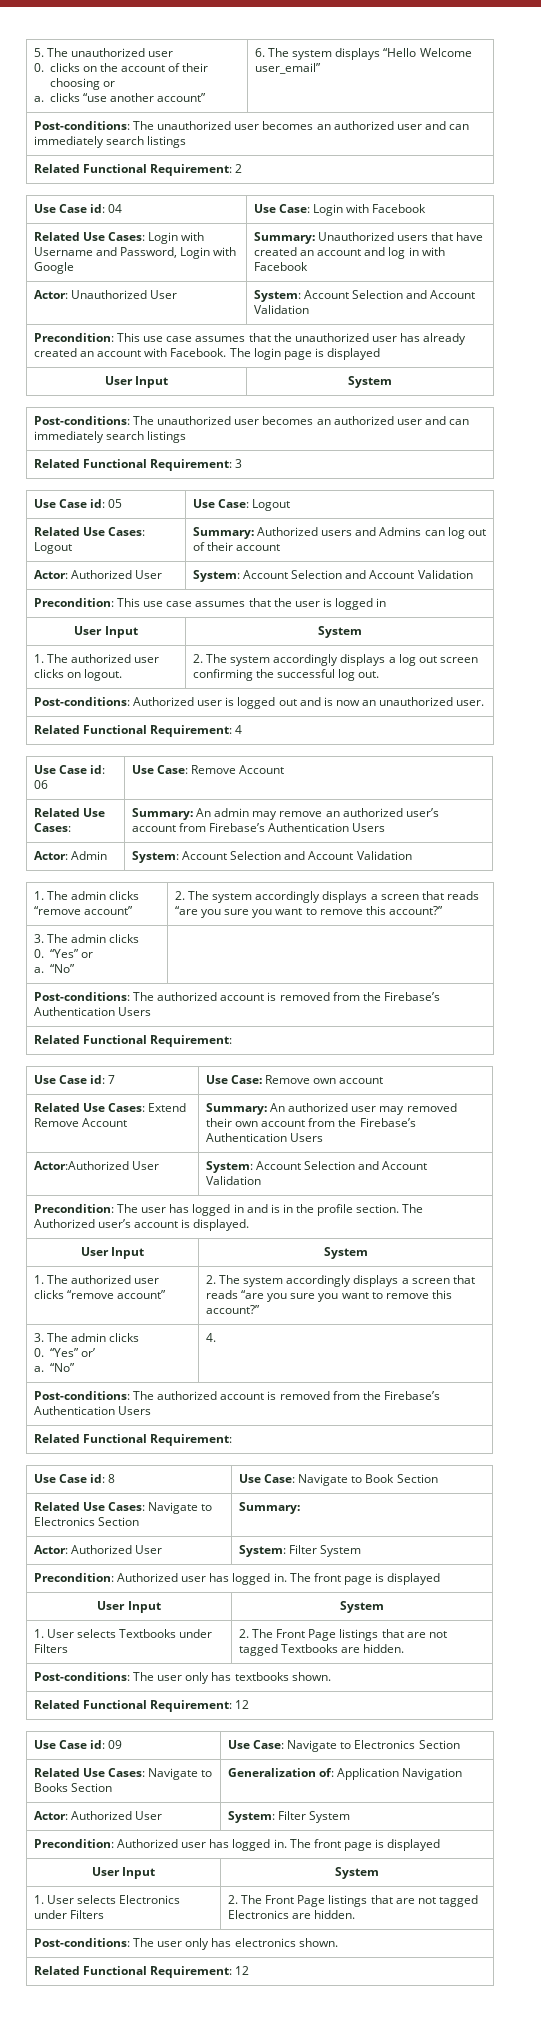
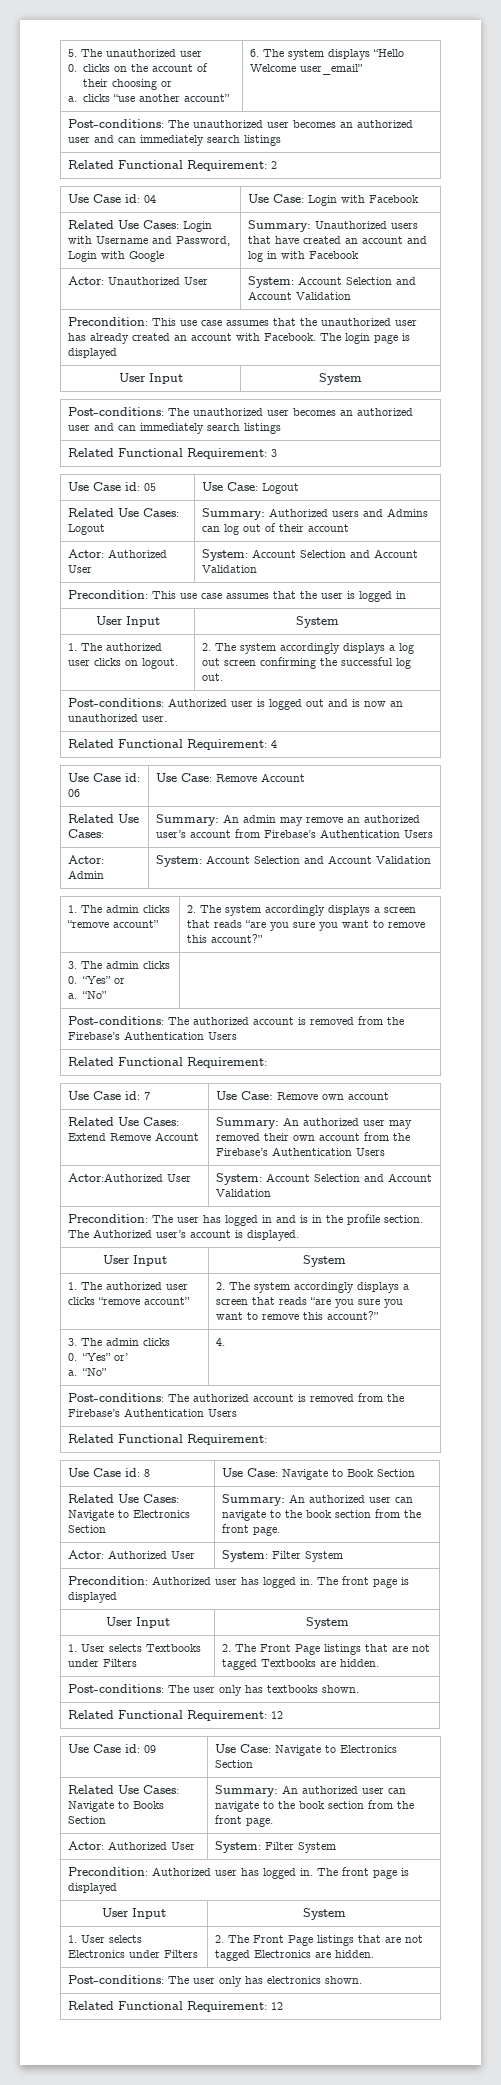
- Related Use Cases: Navigate to Electronics Section | Summary:
+ Related Use Cases: Navigate to Electronics Section | Summary: An authorized user can navigate to the book section from the front page.
- Related Use Cases: Navigate to Books Section | Generalization of: Application Navigation
+ Related Use Cases: Navigate to Books Section | Summary: An authorized user can navigate to the book section from the front page.

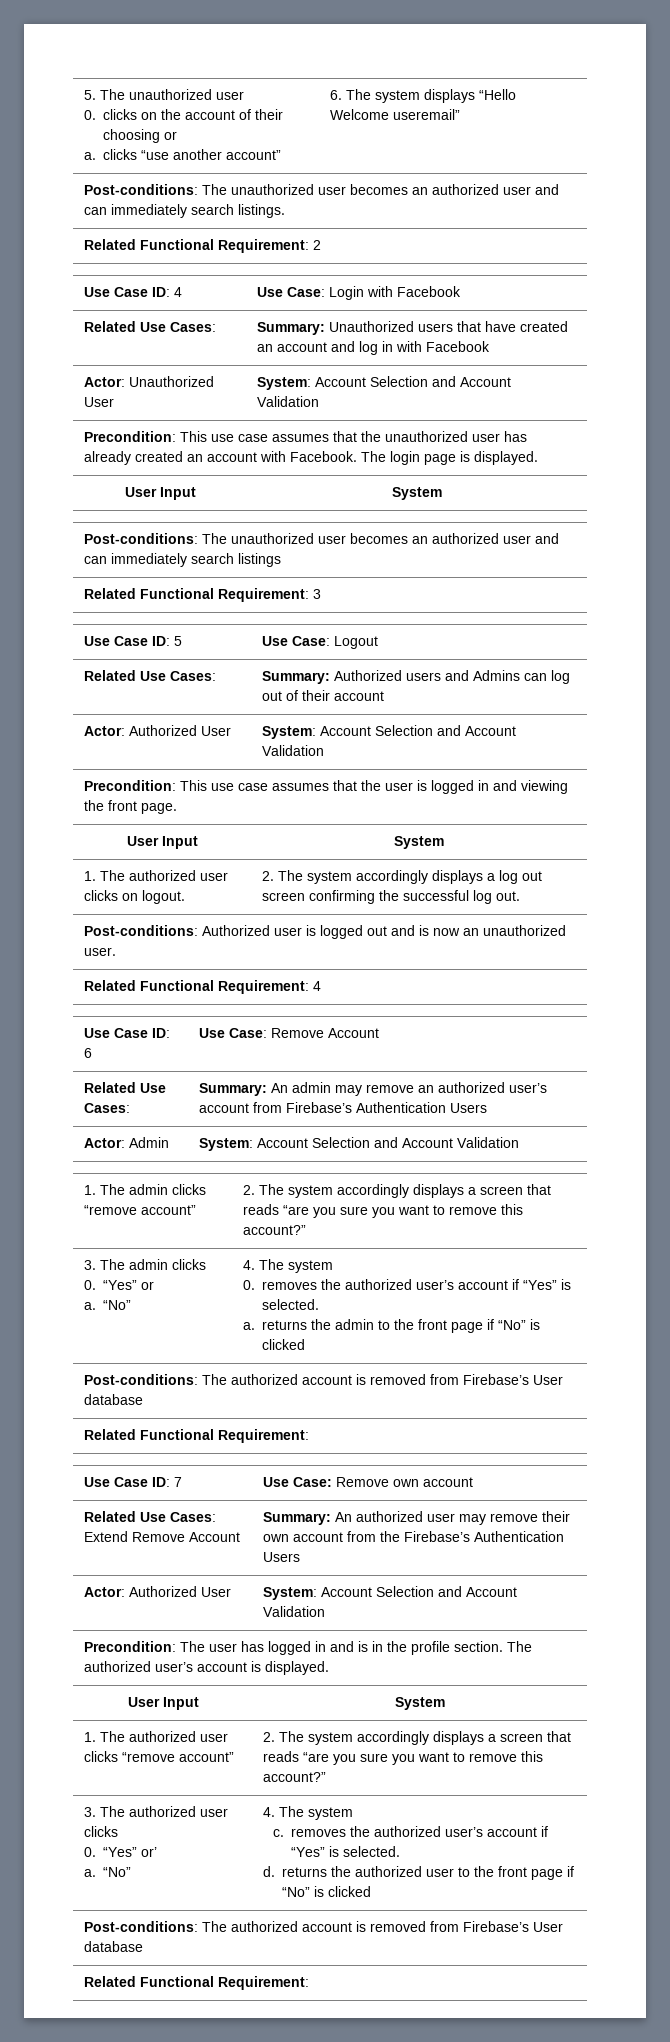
  5. The unauthorized user
  0. clicks on the account of their choosing or
- a. clicks “use another account” | 6. The system displays “Hello Welcome user_email”
- Post-conditions: The unauthorized user becomes an authorized user and can immediately search listings
+ a. clicks “use another account” | 6. The system displays “Hello Welcome useremail”
+ Post-conditions: The unauthorized user becomes an authorized user and can immediately search listings.
- Use Case id: 04 | Use Case: Login with Facebook
+ Use Case ID: 4 | Use Case: Login with Facebook
- Related Use Cases: Login with Username and Password, Login with Google | Summary: Unauthorized users that have created an account and log in with Facebook
+ Related Use Cases: | Summary: Unauthorized users that have created an account and log in with Facebook
- Precondition: This use case assumes that the unauthorized user has already created an account with Facebook. The login page is displayed
+ Precondition: This use case assumes that the unauthorized user has already created an account with Facebook. The login page is displayed.
- Use Case id: 05 | Use Case: Logout
+ Use Case ID: 5 | Use Case: Logout
- Related Use Cases: Logout | Summary: Authorized users and Admins can log out of their account
+ Related Use Cases: | Summary: Authorized users and Admins can log out of their account
- Precondition: This use case assumes that the user is logged in
+ Precondition: This use case assumes that the user is logged in and viewing the front page.
- Use Case id: 06 | Use Case: Remove Account
+ Use Case ID: 6 | Use Case: Remove Account
  1. The admin clicks “remove account” | 2. The system accordingly displays a screen that reads “are you sure you want to remove this account?”
  3. The admin clicks
  0. “Yes” or
- a. “No” |
- Post-conditions: The authorized account is removed from the Firebase’s Authentication Users
+ a. “No” | 4. The system
+ 0. removes the authorized user’s account if “Yes” is selected.
+ a. returns the admin to the front page if “No” is clicked
+ Post-conditions: The authorized account is removed from Firebase’s User database
  Related Functional Requirement:
- Use Case id: 7 | Use Case: Remove own account
+ Use Case ID: 7 | Use Case: Remove own account
- Related Use Cases: Extend Remove Account | Summary: An authorized user may removed their own account from the Firebase’s Authentication Users
- Actor:Authorized User | System: Account Selection and Account Validation
+ Related Use Cases: Extend Remove Account | Summary: An authorized user may remove their own account from the Firebase’s Authentication Users
+ Actor: Authorized User | System: Account Selection and Account Validation
- Precondition: The user has logged in and is in the profile section. The Authorized user’s account is displayed.
+ Precondition: The user has logged in and is in the profile section. The authorized user’s account is displayed.
  1. The authorized user clicks “remove account” | 2. The system accordingly displays a screen that reads “are you sure you want to remove this account?”
- 3. The admin clicks
+ 3. The authorized user clicks
  0. “Yes” or’
- a. “No” | 4.
- Post-conditions: The authorized account is removed from the Firebase’s Authentication Users
+ a. “No” | 4. The system
+ c. removes the authorized user’s account if “Yes” is selected.
+ d. returns the authorized user to the front page if “No” is clicked
+ Post-conditions: The authorized account is removed from Firebase’s User database
  Related Functional Requirement:
- Use Case id: 8 | Use Case: Navigate to Book Section
- Related Use Cases: Navigate to Electronics Section | Summary: An authorized user can navigate to the book section from the front page.
- Actor: Authorized User | System: Filter System
- Precondition: Authorized user has logged in. The front page is displayed
- User Input | System
- 1. User selects Textbooks under Filters | 2. The Front Page listings that are not tagged Textbooks are hidden.
- Post-conditions: The user only has textbooks shown.
- Related Functional Requirement: 12
- Use Case id: 09 | Use Case: Navigate to Electronics Section
- Related Use Cases: Navigate to Books Section | Summary: An authorized user can navigate to the book section from the front page.
- Actor: Authorized User | System: Filter System
- Precondition: Authorized user has logged in. The front page is displayed
- User Input | System
- 1. User selects Electronics under Filters | 2. The Front Page listings that are not tagged Electronics are hidden.
- Post-conditions: The user only has electronics shown.
- Related Functional Requirement: 12

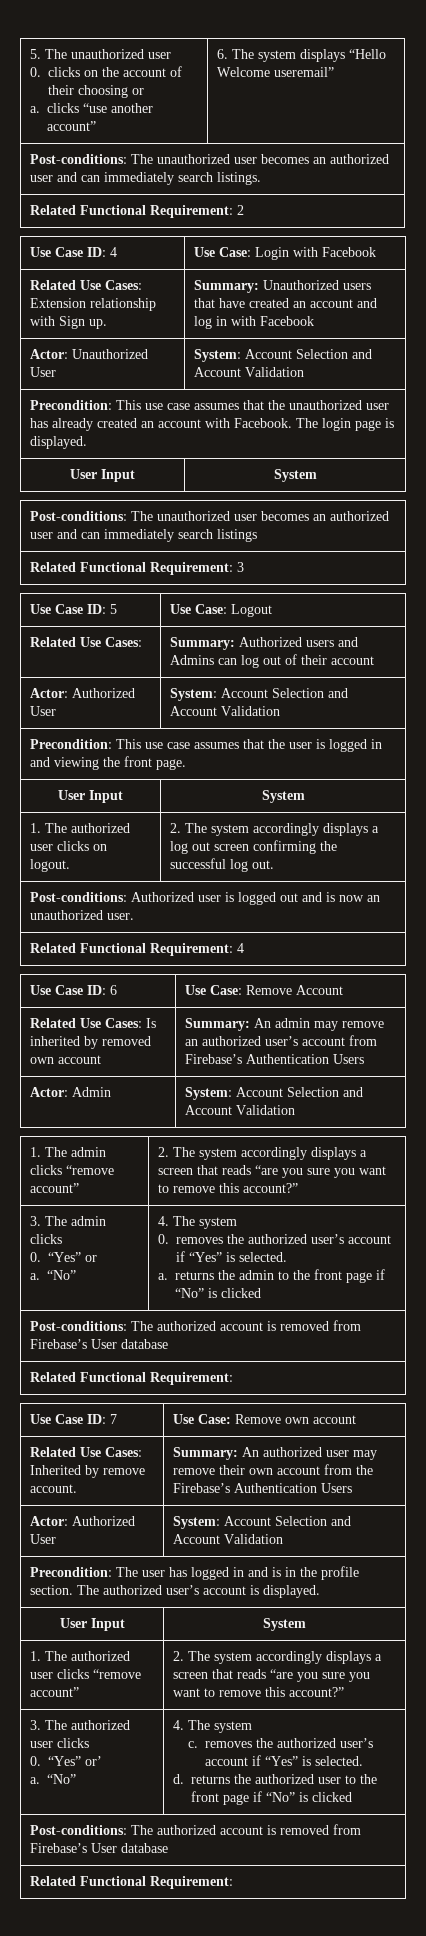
- Related Use Cases: | Summary: Unauthorized users that have created an account and log in with Facebook
+ Related Use Cases: Extension relationship with Sign up. | Summary: Unauthorized users that have created an account and log in with Facebook
- Related Use Cases: | Summary: An admin may remove an authorized user’s account from Firebase’s Authentication Users
+ Related Use Cases: Is inherited by removed own account | Summary: An admin may remove an authorized user’s account from Firebase’s Authentication Users
- Related Use Cases: Extend Remove Account | Summary: An authorized user may remove their own account from the Firebase’s Authentication Users
+ Related Use Cases: Inherited by remove account. | Summary: An authorized user may remove their own account from the Firebase’s Authentication Users

